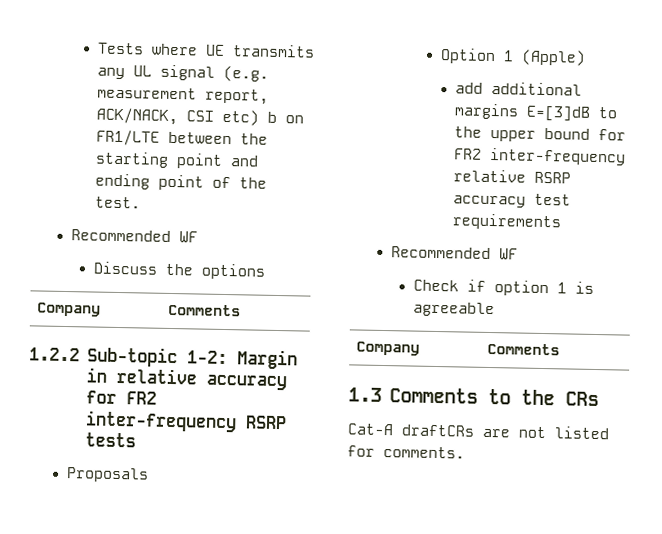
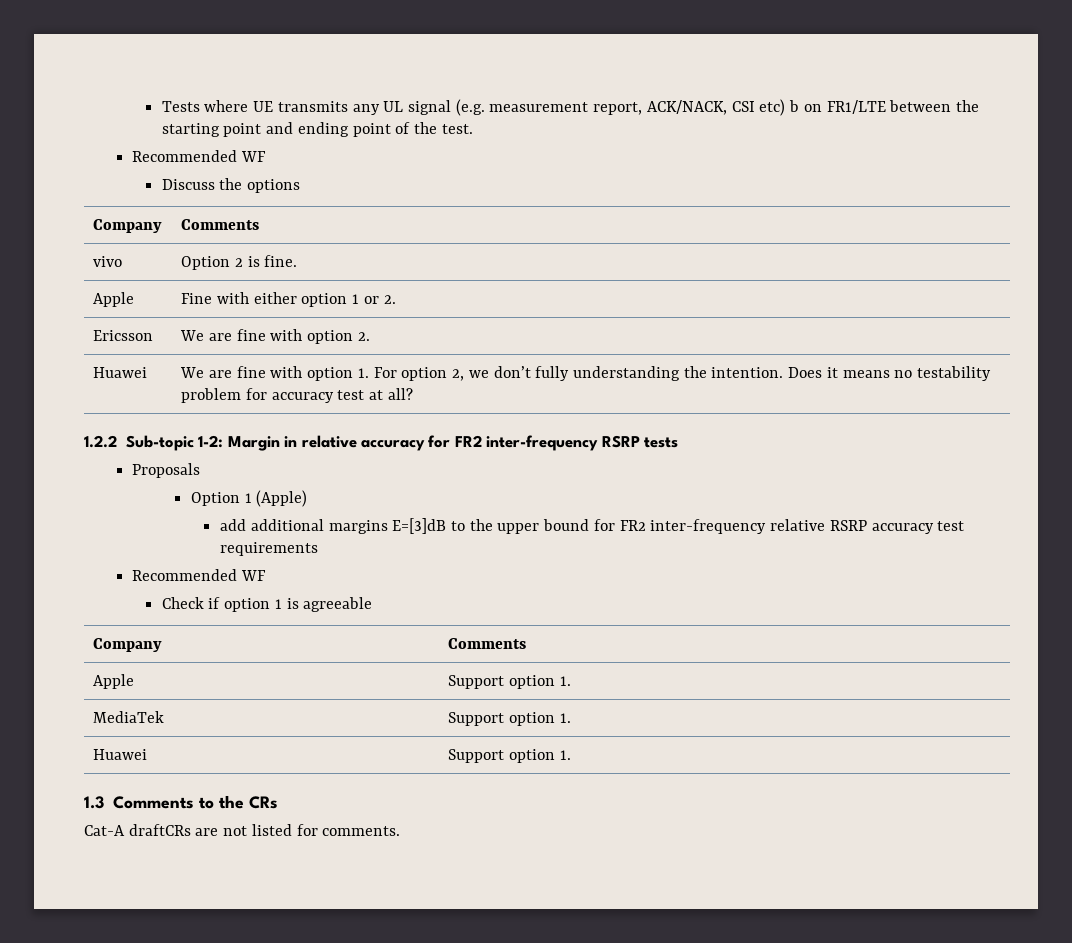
+ vivo | Option 2 is fine.
+ Apple | Fine with either option 1 or 2.
+ Ericsson | We are fine with option 2.
+ Huawei | We are fine with option 1. For option 2, we don’t fully understanding the intention. Does it means no testability problem for accuracy test at all?
+ Apple | Support option 1.
+ MediaTek | Support option 1.
+ Huawei | Support option 1.

